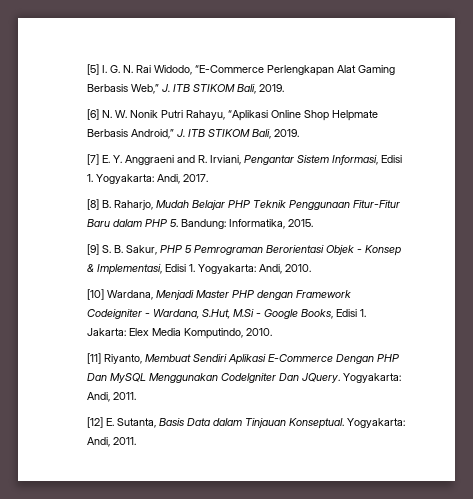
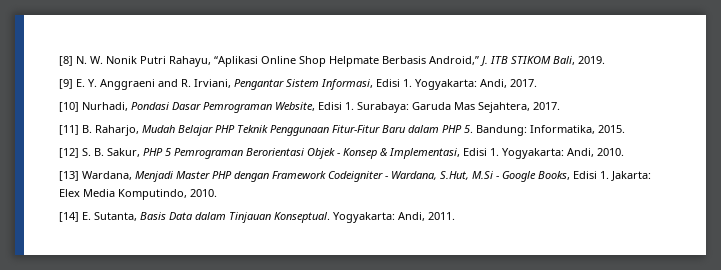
- [5] I. G. N. Rai Widodo, “E-Commerce Perlengkapan Alat Gaming Berbasis Web,” J. ITB STIKOM Bali, 2019.
- [6] N. W. Nonik Putri Rahayu, “Aplikasi Online Shop Helpmate Berbasis Android,” J. ITB STIKOM Bali, 2019.
+ [8] N. W. Nonik Putri Rahayu, “Aplikasi Online Shop Helpmate Berbasis Android,” J. ITB STIKOM Bali, 2019.
- [7] E. Y. Anggraeni and R. Irviani, Pengantar Sistem Informasi, Edisi 1. Yogyakarta: Andi, 2017.
+ [9] E. Y. Anggraeni and R. Irviani, Pengantar Sistem Informasi, Edisi 1. Yogyakarta: Andi, 2017.
- [8] B. Raharjo, Mudah Belajar PHP Teknik Penggunaan Fitur-Fitur Baru dalam PHP 5. Bandung: Informatika, 2015.
+ [10] Nurhadi, Pondasi Dasar Pemrograman Website, Edisi 1. Surabaya: Garuda Mas Sejahtera, 2017.
+ [11] B. Raharjo, Mudah Belajar PHP Teknik Penggunaan Fitur-Fitur Baru dalam PHP 5. Bandung: Informatika, 2015.
- [9] S. B. Sakur, PHP 5 Pemrograman Berorientasi Objek - Konsep & Implementasi, Edisi 1. Yogyakarta: Andi, 2010.
+ [12] S. B. Sakur, PHP 5 Pemrograman Berorientasi Objek - Konsep & Implementasi, Edisi 1. Yogyakarta: Andi, 2010.
- [10] Wardana, Menjadi Master PHP dengan Framework Codeigniter - Wardana, S.Hut, M.Si - Google Books, Edisi 1. Jakarta: Elex Media Komputindo, 2010.
+ [13] Wardana, Menjadi Master PHP dengan Framework Codeigniter - Wardana, S.Hut, M.Si - Google Books, Edisi 1. Jakarta: Elex Media Komputindo, 2010.
- [11] Riyanto, Membuat Sendiri Aplikasi E-Commerce Dengan PHP Dan MySQL Menggunakan Codelgniter Dan JQuery. Yogyakarta: Andi, 2011.
- [12] E. Sutanta, Basis Data dalam Tinjauan Konseptual.
+ [14] E. Sutanta, Basis Data dalam Tinjauan Konseptual.

